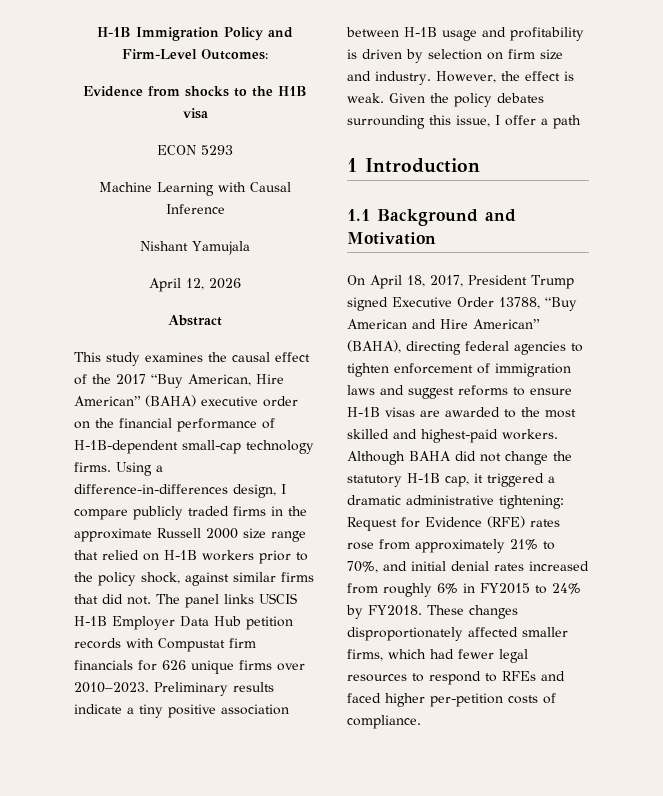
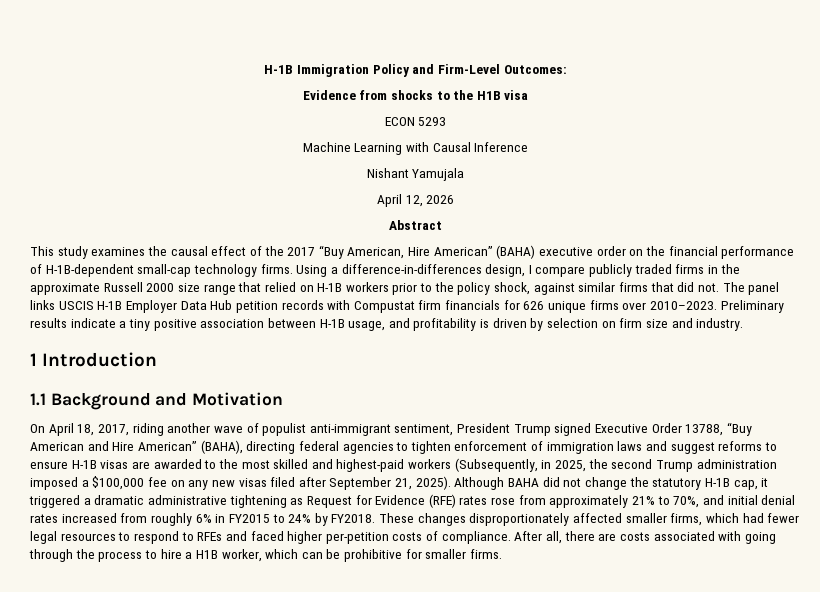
- Preliminary results indicate a tiny positive association between H-1B usage and profitability is driven by selection on firm size and industry. However, the effect is weak. Given the policy debates surrounding this issue, I offer a path
+ Preliminary results indicate a tiny positive association between H-1B usage, and profitability is driven by selection on firm size and industry.
- On April 18, 2017, President Trump signed Executive Order 13788, “Buy American and Hire American” (BAHA), directing federal agencies to tighten enforcement of immigration laws and suggest reforms to ensure H-1B visas are awarded to the most skilled and highest-paid workers.
+ On April 18, 2017, riding another wave of populist anti-immigrant sentiment, President Trump signed Executive Order 13788, “Buy American and Hire American” (BAHA), directing federal agencies to tighten enforcement of immigration laws and suggest reforms to ensure H-1B visas are awarded to the most skilled and highest-paid workers (Subsequently, in 2025, the second Trump administration imposed a $100,000 fee on any new visas filed after September 21, 2025).
- Although BAHA did not change the statutory H-1B cap, it triggered a dramatic administrative tightening: Request for Evidence (RFE) rates rose from approximately 21% to 70%, and initial denial rates increased from roughly 6% in FY2015 to 24% by FY2018.
+ Although BAHA did not change the statutory H-1B cap, it triggered a dramatic administrative tightening as Request for Evidence (RFE) rates rose from approximately 21% to 70%, and initial denial rates increased from roughly 6% in FY2015 to 24% by FY2018.
+ After all, there are costs associated with going through the process to hire a H1B worker, which can be prohibitive for smaller firms.

